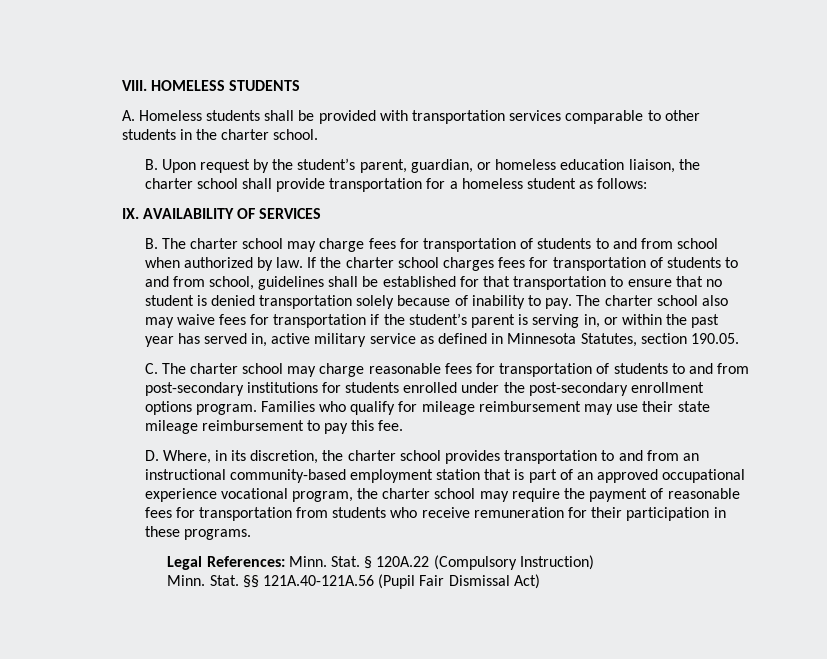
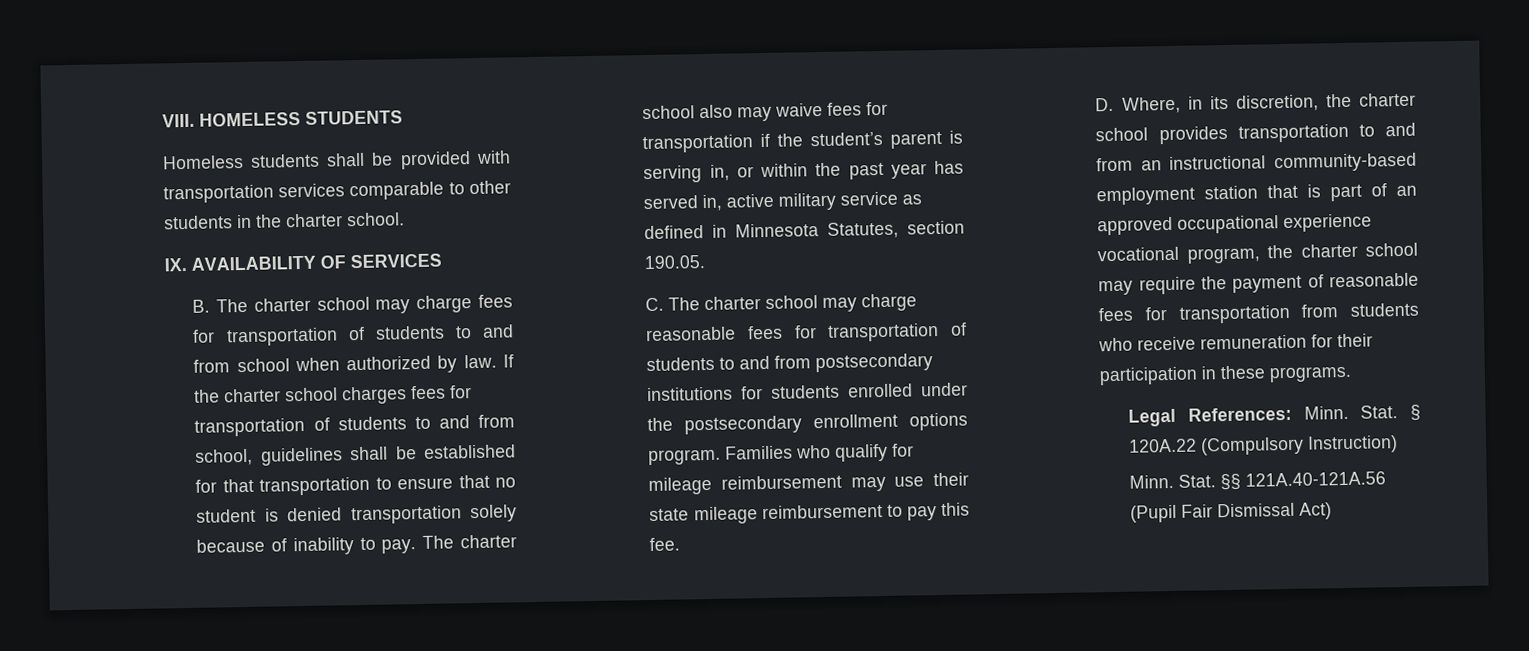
- A. Homeless students shall be provided with transportation services comparable to other students in the charter school.
+ Homeless students shall be provided with transportation services comparable to other students in the charter school.
- B. Upon request by the student’s parent, guardian, or homeless education liaison, the charter school shall provide transportation for a homeless student as follows:
- C. The charter school may charge reasonable fees for transportation of students to and from post-secondary institutions for students enrolled under the post-secondary enrollment options program.
+ C. The charter school may charge reasonable fees for transportation of students to and from postsecondary institutions for students enrolled under the postsecondary enrollment options program.

